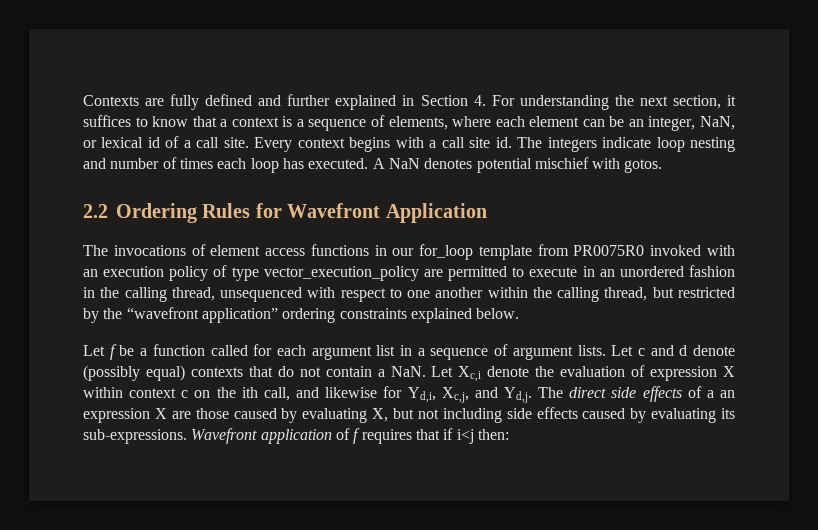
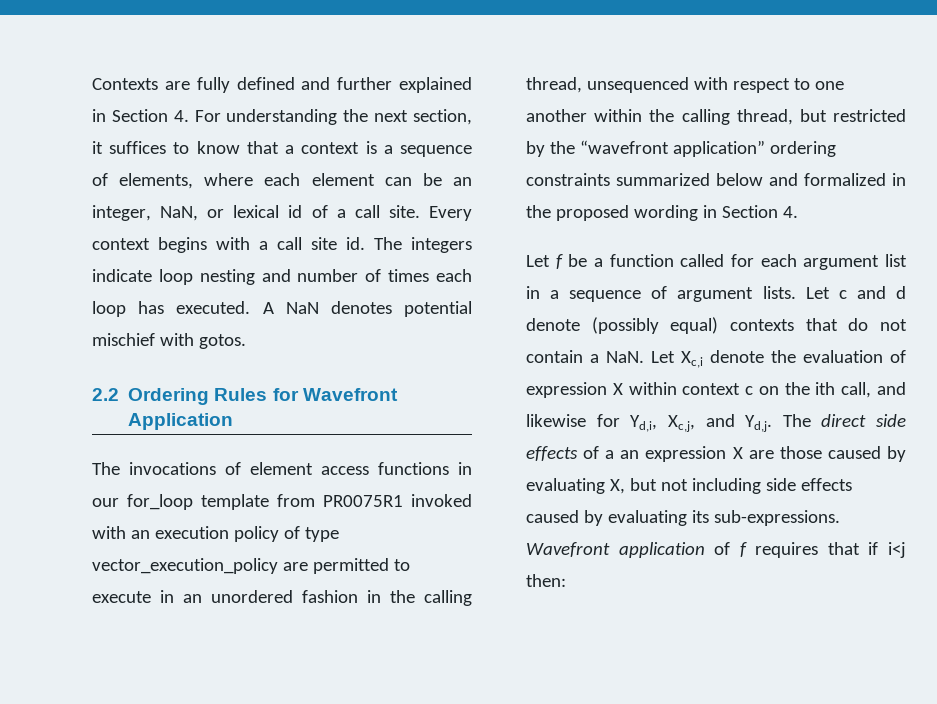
- The invocations of element access functions in our for_loop template from PR0075R0 invoked with an execution policy of type vector_execution_policy are permitted to execute in an unordered fashion in the calling thread, unsequenced with respect to one another within the calling thread, but restricted by the “wavefront application” ordering constraints explained below.
+ The invocations of element access functions in our for_loop template from PR0075R1 invoked with an execution policy of type vector_execution_policy are permitted to execute in an unordered fashion in the calling thread, unsequenced with respect to one another within the calling thread, but restricted by the “wavefront application” ordering constraints summarized below and formalized in the proposed wording in Section 4.

